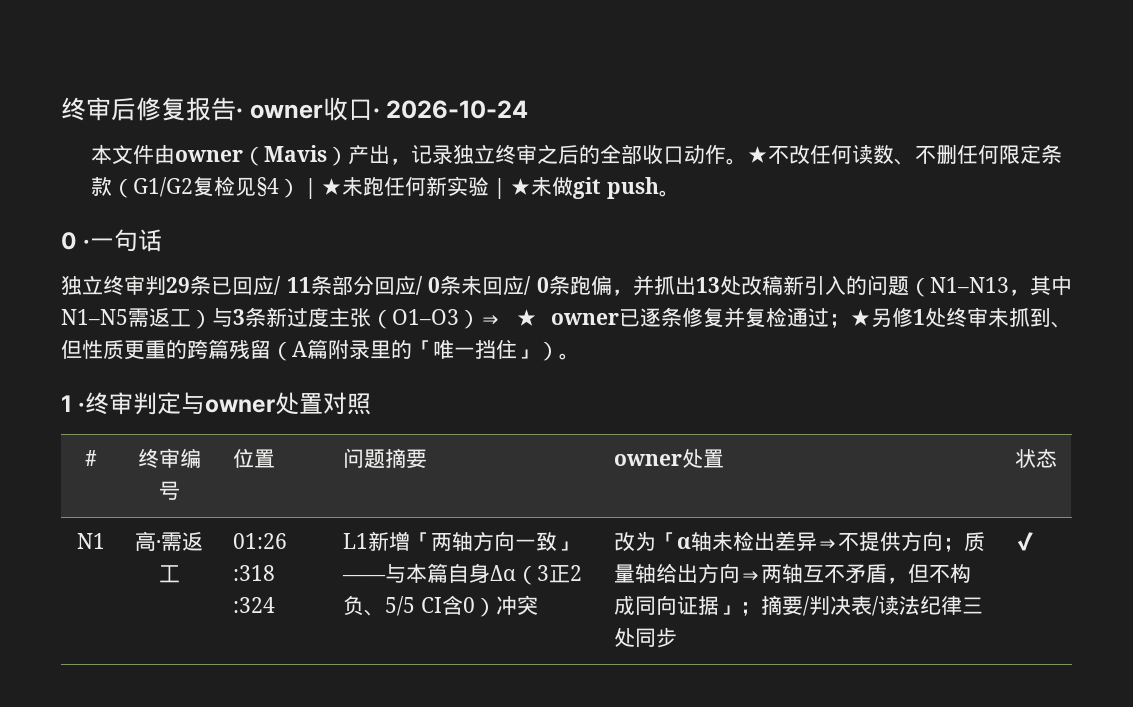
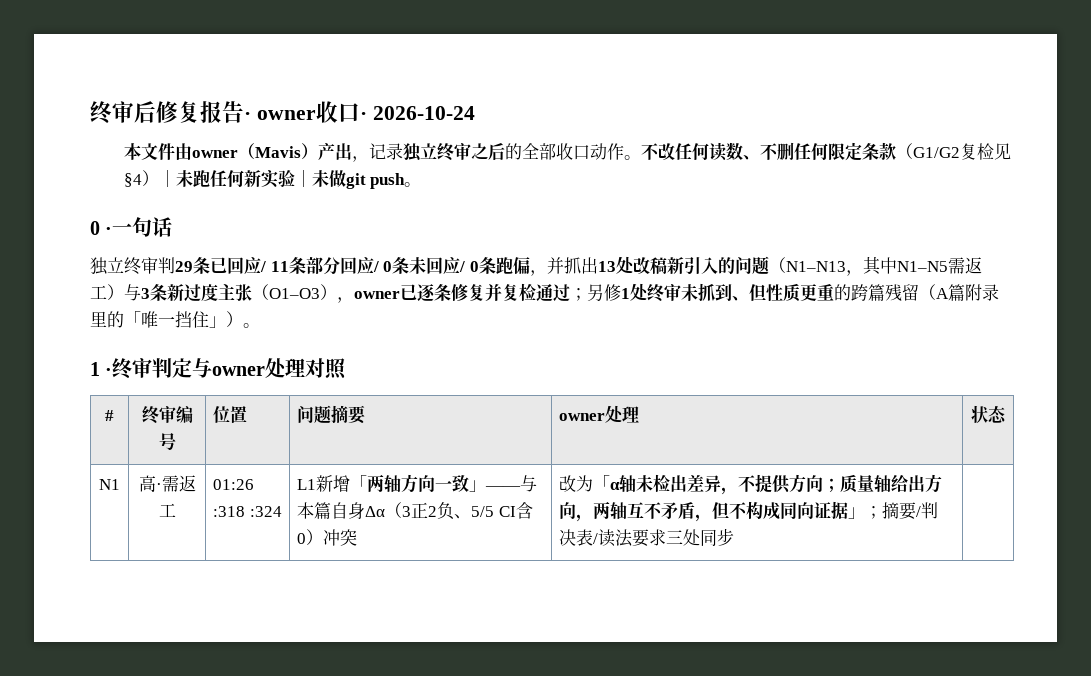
- ★不改任何读数、不删任何限定条款（G1/G2复检见§4）｜★未跑任何新实验｜★未做git push。
+ 不改任何读数、不删任何限定条款（G1/G2复检见§4）｜未跑任何新实验｜未做git push。
- 独立终审判29条已回应/ 11条部分回应/ 0条未回应/ 0条跑偏，并抓出13处改稿新引入的问题（N1–N13，其中N1–N5需返工）与3条新过度主张（O1–O3）⇒ ★ owner已逐条修复并复检通过；
+ 独立终审判29条已回应/ 11条部分回应/ 0条未回应/ 0条跑偏，并抓出13处改稿新引入的问题（N1–N13，其中N1–N5需返工）与3条新过度主张（O1–O3），owner已逐条修复并复检通过；
- ★另修1处终审未抓到、但性质更重的跨篇残留（A篇附录里的「唯一挡住」）。
+ 另修1处终审未抓到、但性质更重的跨篇残留（A篇附录里的「唯一挡住」）。
- 1 ·终审判定与owner处置对照
+ 1 ·终审判定与owner处理对照
- # | 终审编号 | 位置 | 问题摘要 | owner处置 | 状态
+ # | 终审编号 | 位置 | 问题摘要 | owner处理 | 状态
- 改为「α轴未检出差异⇒不提供方向；质量轴给出方向⇒两轴互不矛盾，但不构成同向证据」；摘要/判决表/读法纪律三处同步
+ 改为「α轴未检出差异，不提供方向；质量轴给出方向，两轴互不矛盾，但不构成同向证据」；摘要/判决表/读法要求三处同步
- ✔

